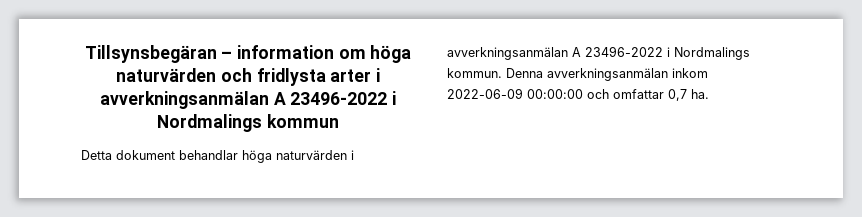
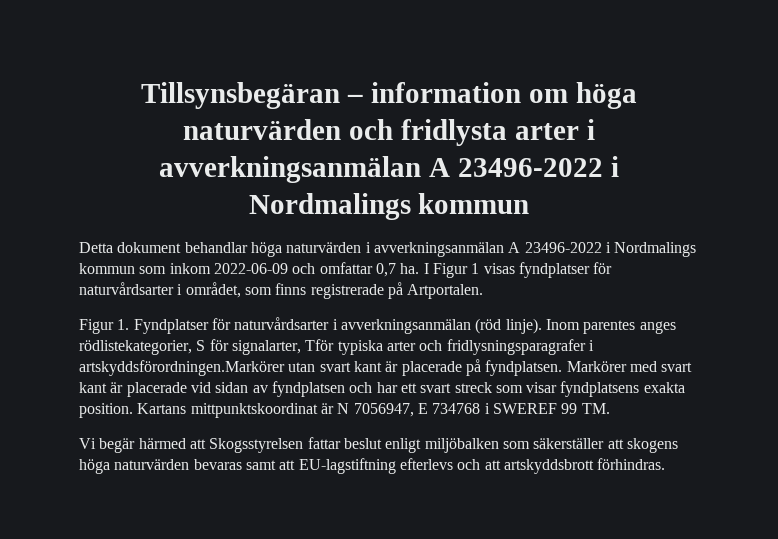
- Detta dokument behandlar höga naturvärden i avverkningsanmälan A 23496-2022 i Nordmalings kommun. Denna avverkningsanmälan inkom 2022-06-09 00:00:00 och omfattar 0,7 ha.
+ Detta dokument behandlar höga naturvärden i avverkningsanmälan A 23496-2022 i Nordmalings kommun som inkom 2022-06-09 och omfattar 0,7 ha.
+ I Figur 1 visas fyndplatser för naturvårdsarter i området, som finns registrerade på Artportalen.
+ Figur 1. Fyndplatser för naturvårdsarter i avverkningsanmälan (röd linje). Inom parentes anges rödlistekategorier, S för signalarter, Tför typiska arter och fridlysningsparagrafer i artskyddsförordningen.Markörer utan svart kant är placerade på fyndplatsen. Markörer med svart kant är placerade vid sidan av fyndplatsen och har ett svart streck som visar fyndplatsens exakta position. Kartans mittpunktskoordinat är N 7056947, E 734768 i SWEREF 99 TM.
+ Vi begär härmed att Skogsstyrelsen fattar beslut enligt miljöbalken som säkerställer att skogens höga naturvärden bevaras samt att EU-lagstiftning efterlevs och att artskyddsbrott förhindras.

